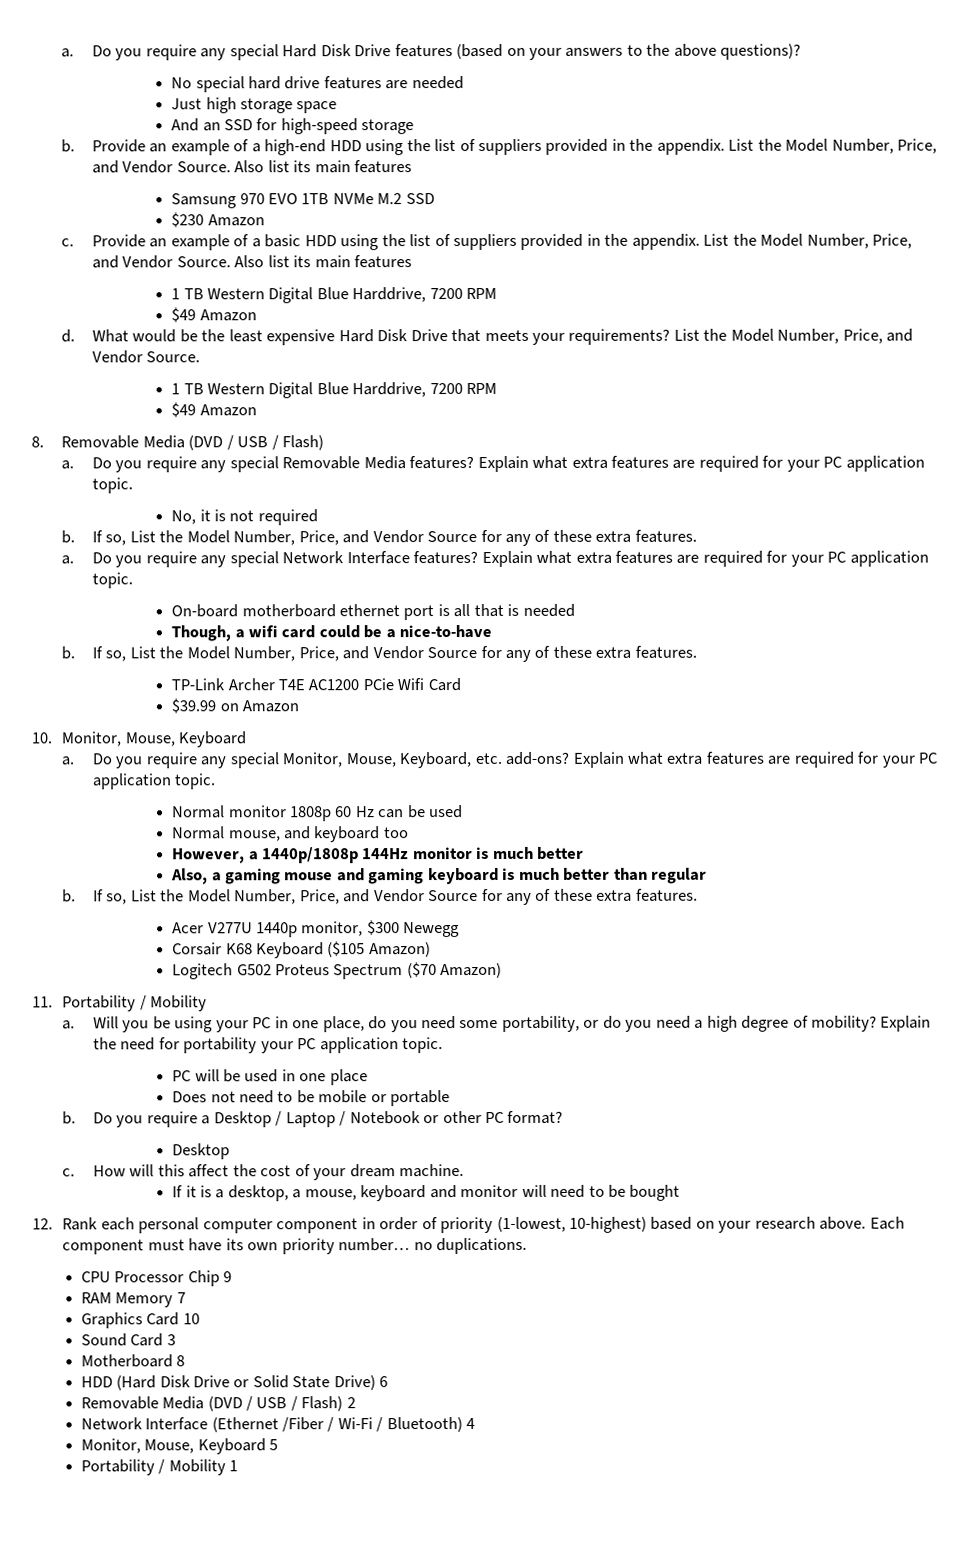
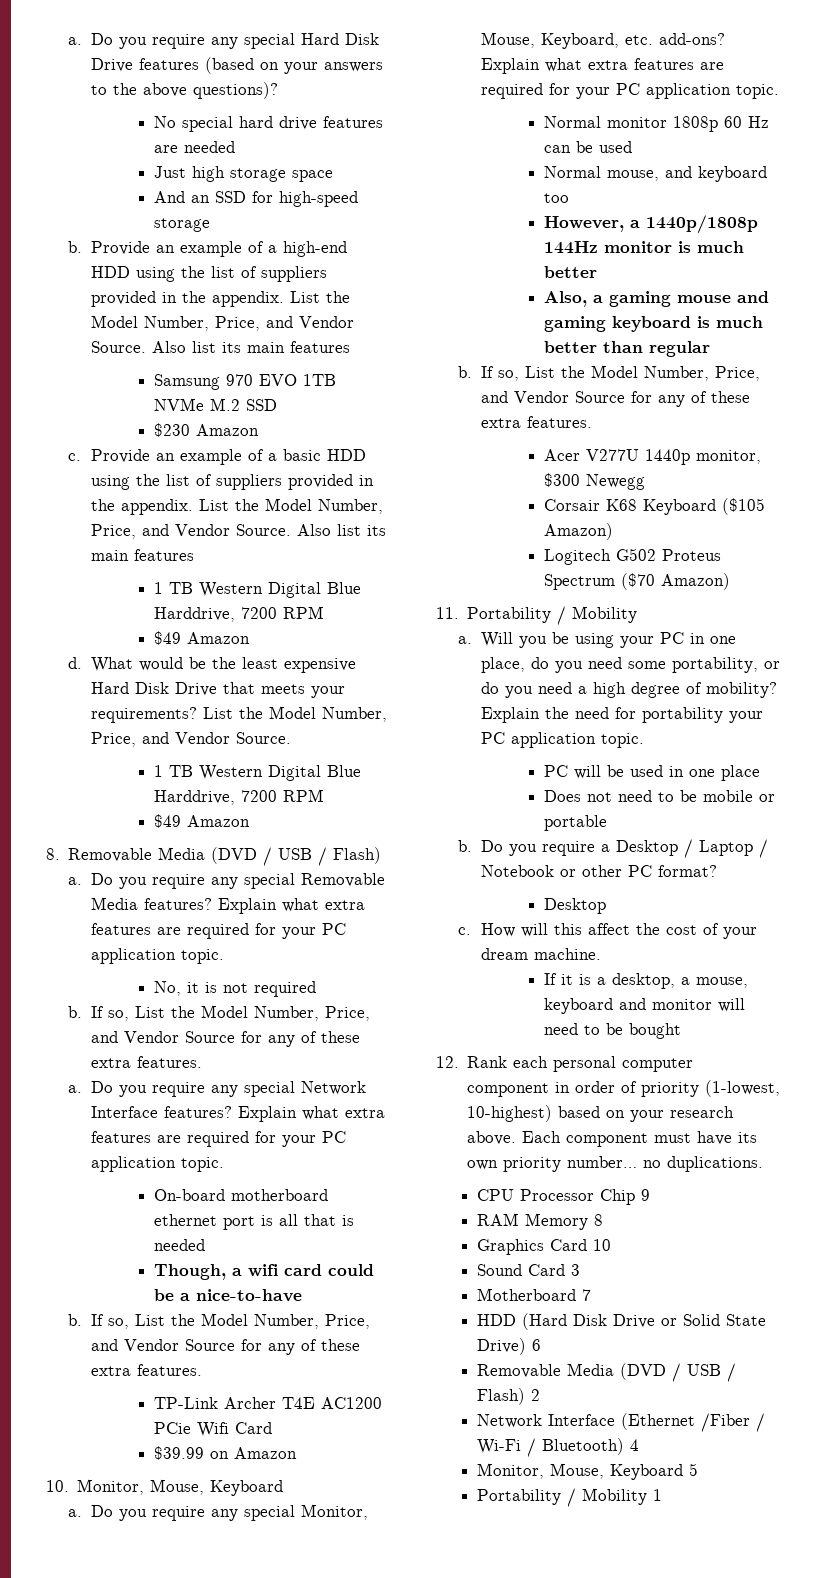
- RAM Memory 7
+ RAM Memory 8
- Motherboard 8
+ Motherboard 7

